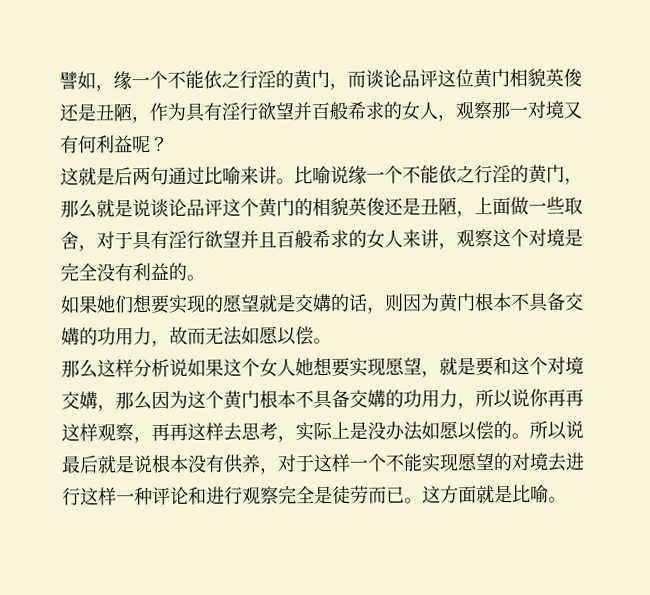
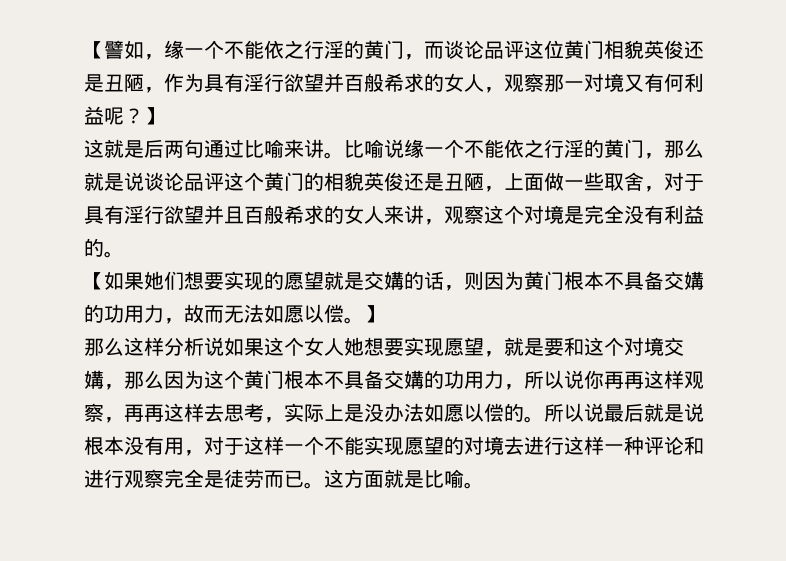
- 譬如，缘一个不能依之行淫的黄门，而谈论品评这位黄门相貌英俊还是丑陋，作为具有淫行欲望并百般希求的女人，观察那一对境又有何利益呢？
+ 【譬如，缘一个不能依之行淫的黄门，而谈论品评这位黄门相貌英俊还是丑陋，作为具有淫行欲望并百般希求的女人，观察那一对境又有何利益呢？】
- 如果她们想要实现的愿望就是交媾的话，则因为黄门根本不具备交媾的功用力，故而无法如愿以偿。
+ 【如果她们想要实现的愿望就是交媾的话，则因为黄门根本不具备交媾的功用力，故而无法如愿以偿。】
- 所以说最后就是说根本没有供养，对于这样一个不能实现愿望的对境去进行这样一种评论和进行观察完全是徒劳而已。
+ 所以说最后就是说根本没有用，对于这样一个不能实现愿望的对境去进行这样一种评论和进行观察完全是徒劳而已。

